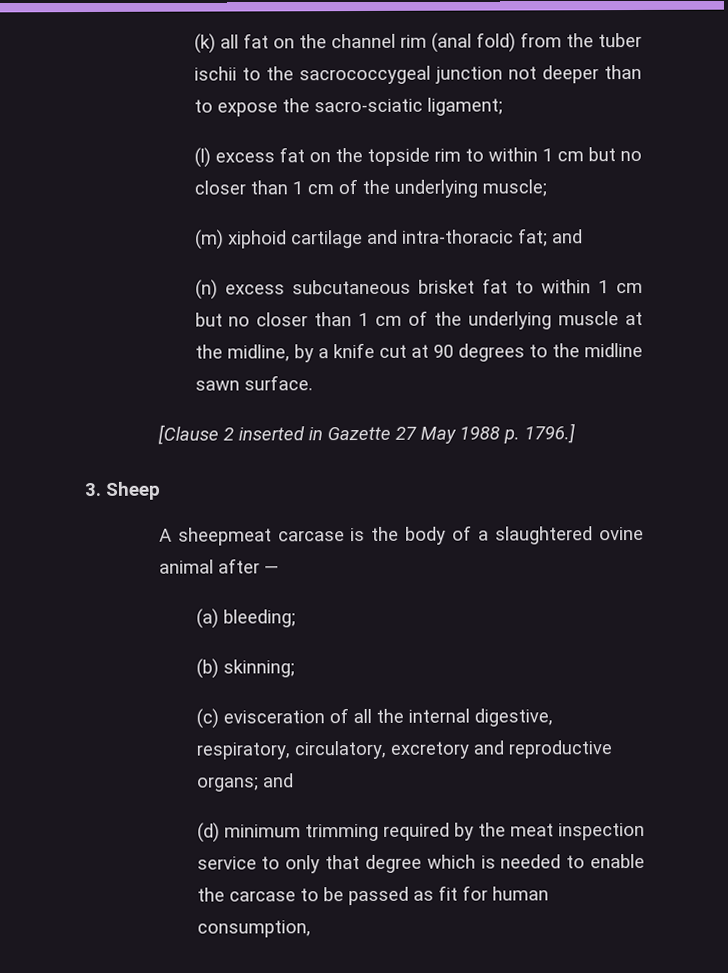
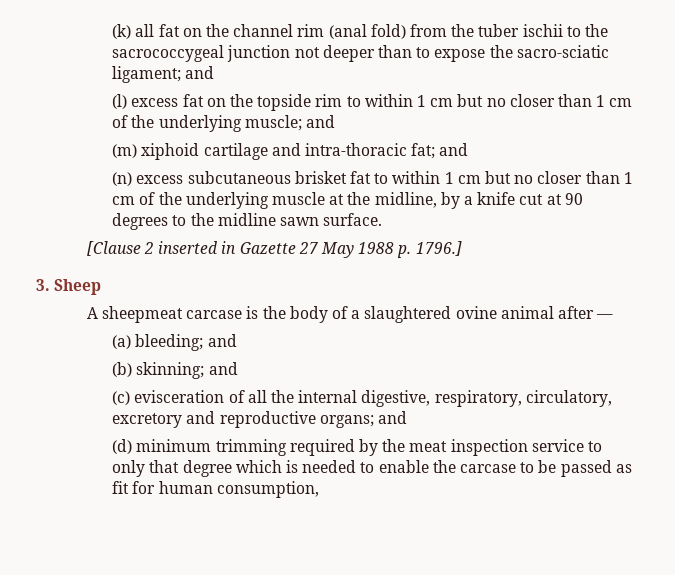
- (k) all fat on the channel rim (anal fold) from the tuber ischii to the sacrococcygeal junction not deeper than to expose the sacro-sciatic ligament;
+ (k) all fat on the channel rim (anal fold) from the tuber ischii to the sacrococcygeal junction not deeper than to expose the sacro-sciatic ligament; and
- (l) excess fat on the topside rim to within 1 cm but no closer than 1 cm of the underlying muscle;
+ (l) excess fat on the topside rim to within 1 cm but no closer than 1 cm of the underlying muscle; and
- (a) bleeding;
+ (a) bleeding; and
- (b) skinning;
+ (b) skinning; and

